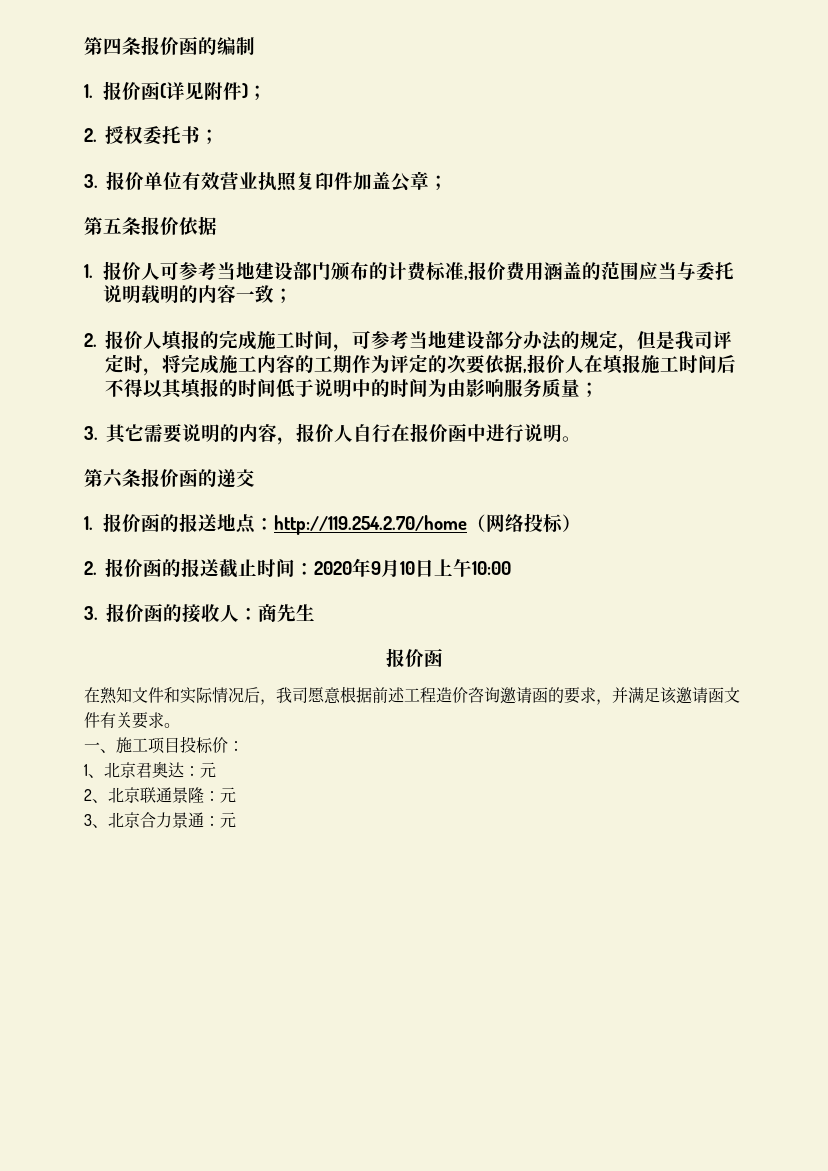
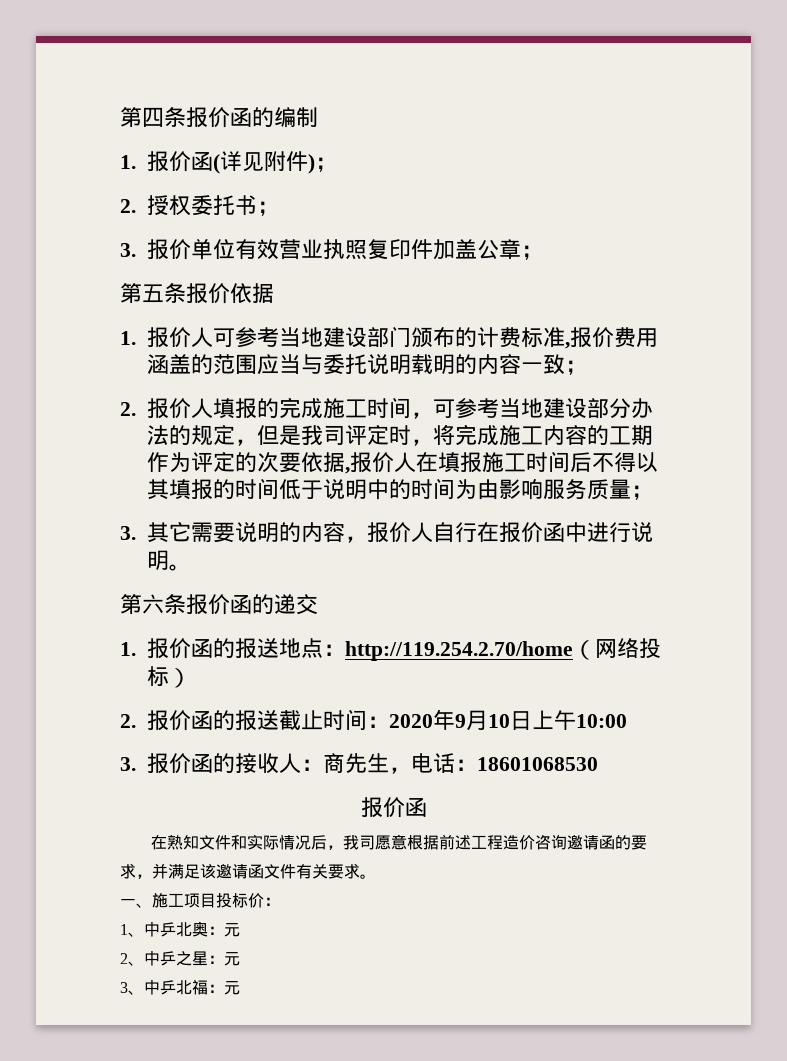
- 3.报价函的接收人：商先生
+ 3.报价函的接收人：商先生，电话：18601068530
- 1、北京君奥达：元
+ 1、中乒北奥：元
- 2、北京联通景隆：元
+ 2、中乒之星：元
- 3、北京合力景通：元
+ 3、中乒北福：元

